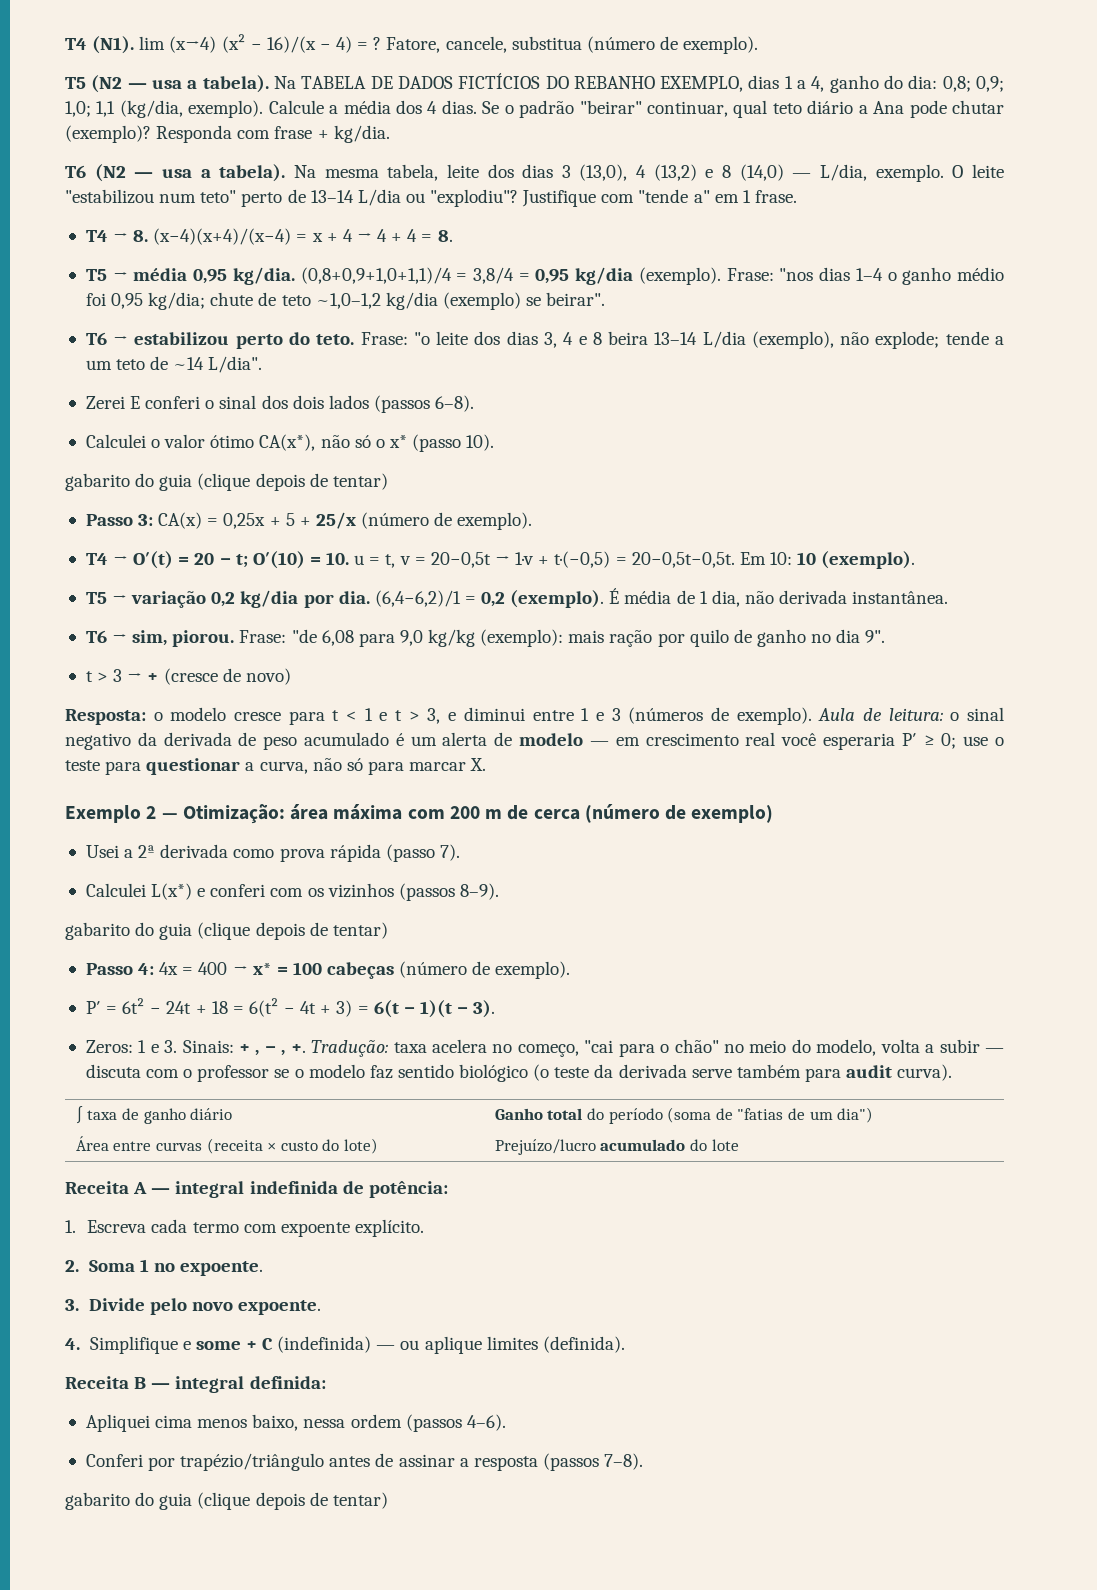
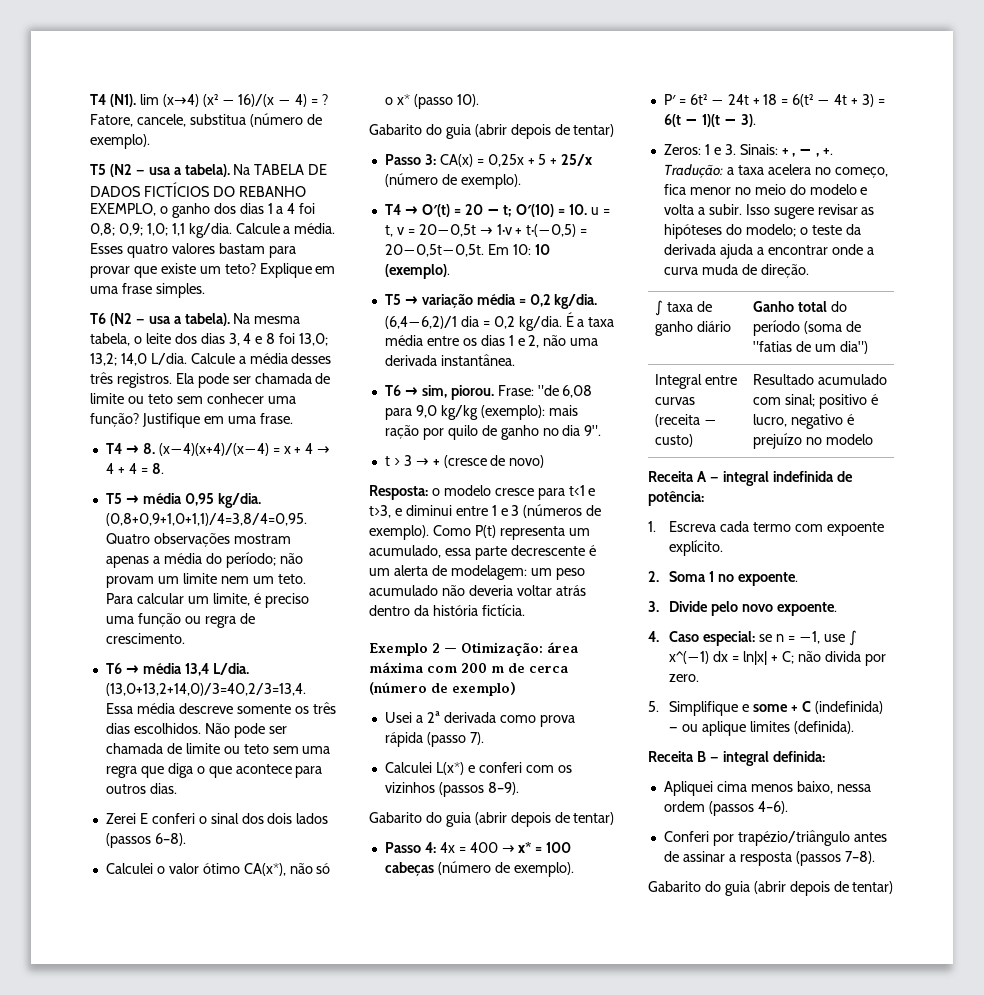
- Na TABELA DE DADOS FICTÍCIOS DO REBANHO EXEMPLO, dias 1 a 4, ganho do dia: 0,8; 0,9; 1,0; 1,1 (kg/dia, exemplo). Calcule a média dos 4 dias. Se o padrão "beirar" continuar, qual teto diário a Ana pode chutar (exemplo)? Responda com frase + kg/dia.
+ Na TABELA DE DADOS FICTÍCIOS DO REBANHO EXEMPLO, o ganho dos dias 1 a 4 foi 0,8; 0,9; 1,0; 1,1 kg/dia. Calcule a média. Esses quatro valores bastam para provar que existe um teto? Explique em uma frase simples.
- Na mesma tabela, leite dos dias 3 (13,0), 4 (13,2) e 8 (14,0) — L/dia, exemplo. O leite "estabilizou num teto" perto de 13–14 L/dia ou "explodiu"? Justifique com "tende a" em 1 frase.
+ Na mesma tabela, o leite dos dias 3, 4 e 8 foi 13,0; 13,2; 14,0 L/dia. Calcule a média desses três registros. Ela pode ser chamada de limite ou teto sem conhecer uma função? Justifique em uma frase.
- (0,8+0,9+1,0+1,1)/4 = 3,8/4 = 0,95 kg/dia (exemplo). Frase: "nos dias 1–4 o ganho médio foi 0,95 kg/dia; chute de teto ~1,0–1,2 kg/dia (exemplo) se beirar".
- T6 → estabilizou perto do teto. Frase: "o leite dos dias 3, 4 e 8 beira 13–14 L/dia (exemplo), não explode; tende a um teto de ~14 L/dia".
+ (0,8+0,9+1,0+1,1)/4=3,8/4=0,95. Quatro observações mostram apenas a média do período; não provam um limite nem um teto. Para calcular um limite, é preciso uma função ou regra de crescimento.
+ T6 → média 13,4 L/dia. (13,0+13,2+14,0)/3=40,2/3=13,4. Essa média descreve somente os três dias escolhidos. Não pode ser chamada de limite ou teto sem uma regra que diga o que acontece para outros dias.
  Calculei o valor ótimo CA(x*), não só o x* (passo 10).
- gabarito do guia (clique depois de tentar)
+ Gabarito do guia (abrir depois de tentar)
- T5 → variação 0,2 kg/dia por dia. (6,4−6,2)/1 = 0,2 (exemplo). É média de 1 dia, não derivada instantânea.
+ T5 → variação média = 0,2 kg/dia. (6,4−6,2)/1 dia = 0,2 kg/dia. É a taxa média entre os dias 1 e 2, não uma derivada instantânea.
- Resposta: o modelo cresce para t < 1 e t > 3, e diminui entre 1 e 3 (números de exemplo).
+ Resposta: o modelo cresce para t<1 e t>3, e diminui entre 1 e 3 (números de exemplo).
- Aula de leitura: o sinal negativo da derivada de peso acumulado é um alerta de modelo — em crescimento real você esperaria P′ ≥ 0; use o teste para questionar a curva, não só para marcar X.
+ Como P(t) representa um acumulado, essa parte decrescente é um alerta de modelagem: um peso acumulado não deveria voltar atrás dentro da história fictícia.
  Calculei L(x*) e conferi com os vizinhos (passos 8–9).
- gabarito do guia (clique depois de tentar)
+ Gabarito do guia (abrir depois de tentar)
- Tradução: taxa acelera no começo, "cai para o chão" no meio do modelo, volta a subir — discuta com o professor se o modelo faz sentido biológico (o teste da derivada serve também para audit curva).
+ Tradução: a taxa acelera no começo, fica menor no meio do modelo e volta a subir. Isso sugere revisar as hipóteses do modelo; o teste da derivada ajuda a encontrar onde a curva muda de direção.
- Área entre curvas (receita × custo do lote) | Prejuízo/lucro acumulado do lote
+ Integral entre curvas (receita − custo) | Resultado acumulado com sinal; positivo é lucro, negativo é prejuízo no modelo
- 4. Simplifique e some + C (indefinida) — ou aplique limites (definida).
+ 4. Caso especial: se n = −1, use ∫ x^(−1) dx = ln|x| + C; não divida por zero.
+ 5. Simplifique e some + C (indefinida) — ou aplique limites (definida).
  Conferi por trapézio/triângulo antes de assinar a resposta (passos 7–8).
- gabarito do guia (clique depois de tentar)
+ Gabarito do guia (abrir depois de tentar)

